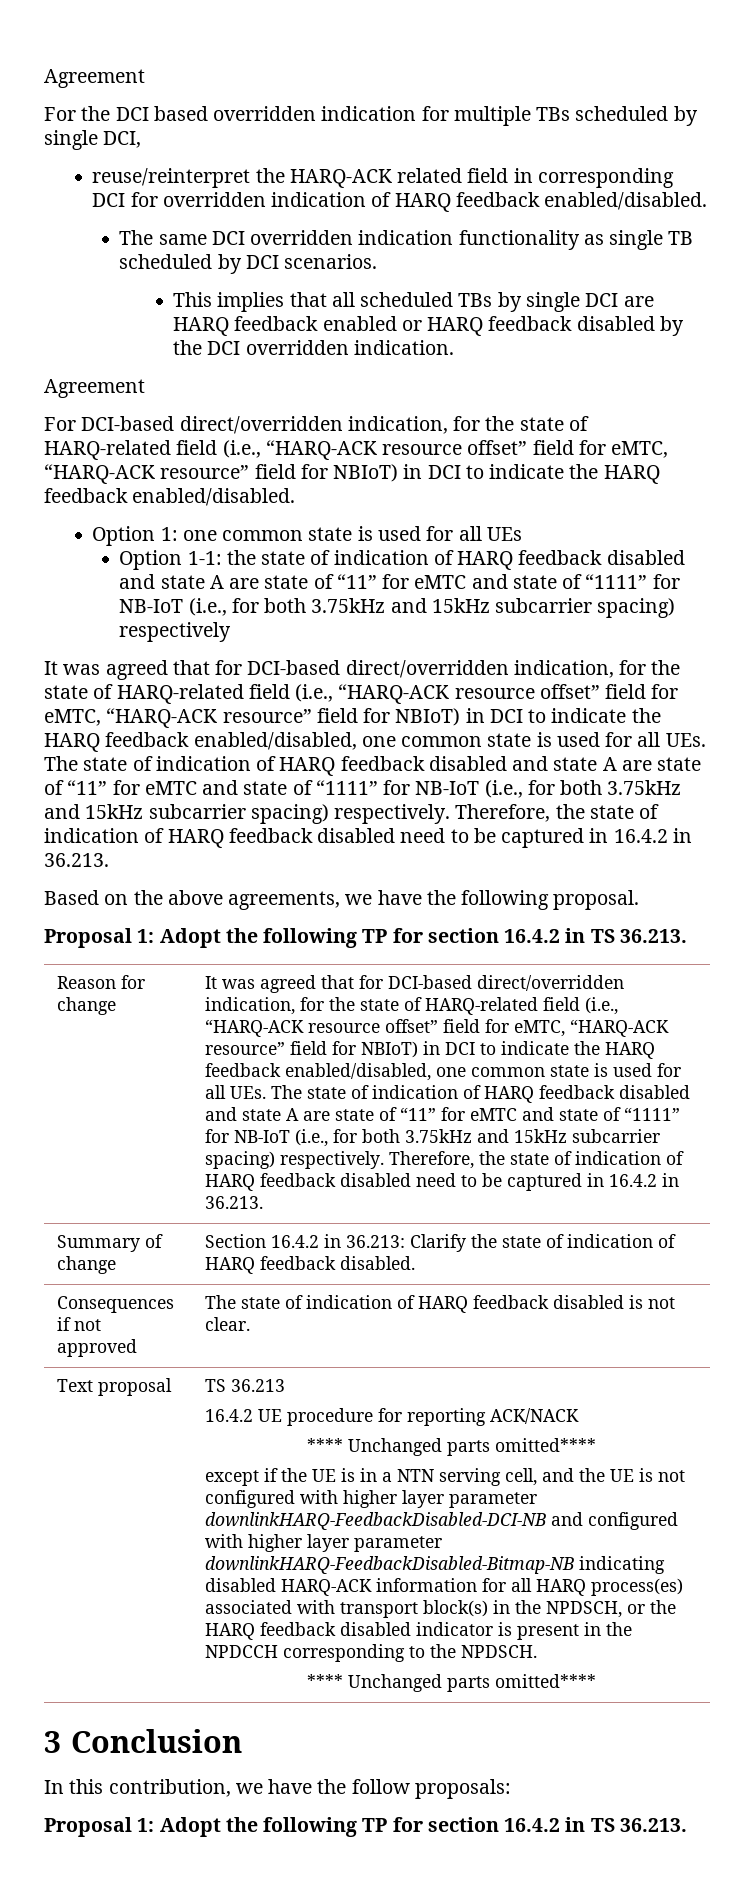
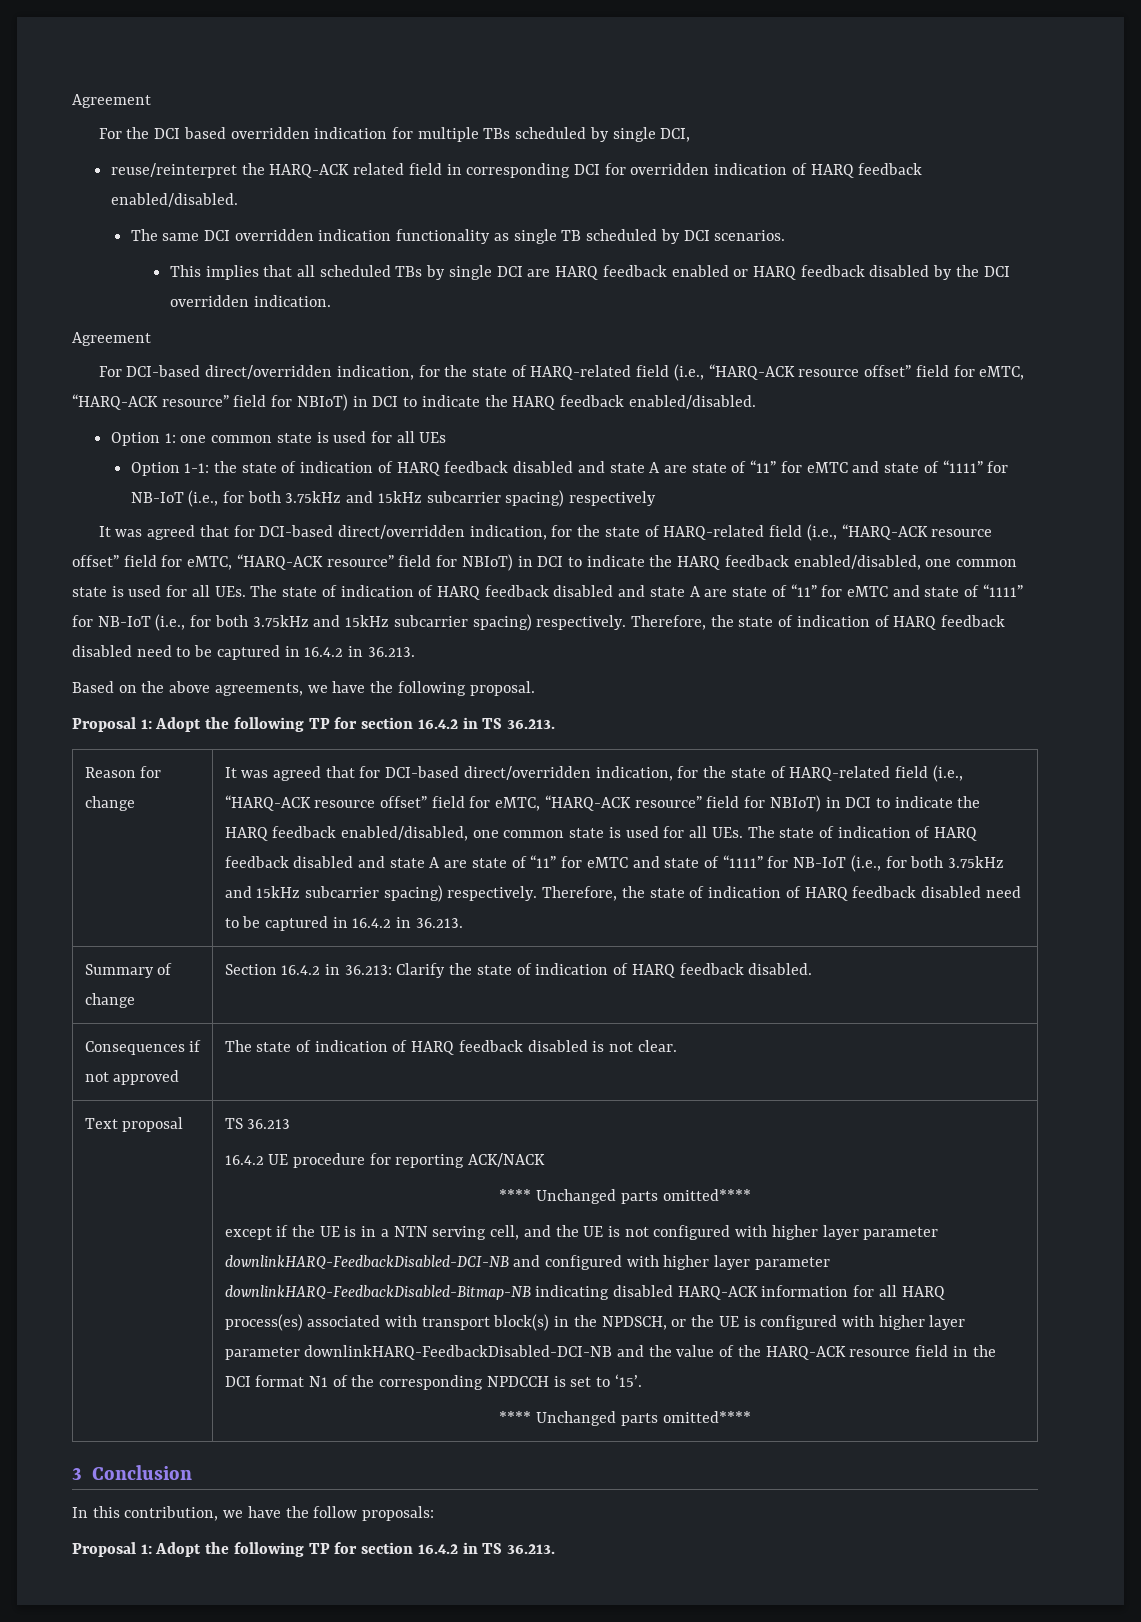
- except if the UE is in a NTN serving cell, and the UE is not configured with higher layer parameter downlinkHARQ-FeedbackDisabled-DCI-NB and configured with higher layer parameter downlinkHARQ-FeedbackDisabled-Bitmap-NB indicating disabled HARQ-ACK information for all HARQ process(es) associated with transport block(s) in the NPDSCH, or the HARQ feedback disabled indicator is present in the NPDCCH corresponding to the NPDSCH.
+ except if the UE is in a NTN serving cell, and the UE is not configured with higher layer parameter downlinkHARQ-FeedbackDisabled-DCI-NB and configured with higher layer parameter downlinkHARQ-FeedbackDisabled-Bitmap-NB indicating disabled HARQ-ACK information for all HARQ process(es) associated with transport block(s) in the NPDSCH, or the UE is configured with higher layer parameter downlinkHARQ-FeedbackDisabled-DCI-NB and the value of the HARQ-ACK resource field in the DCI format N1 of the corresponding NPDCCH is set to ‘15’.

